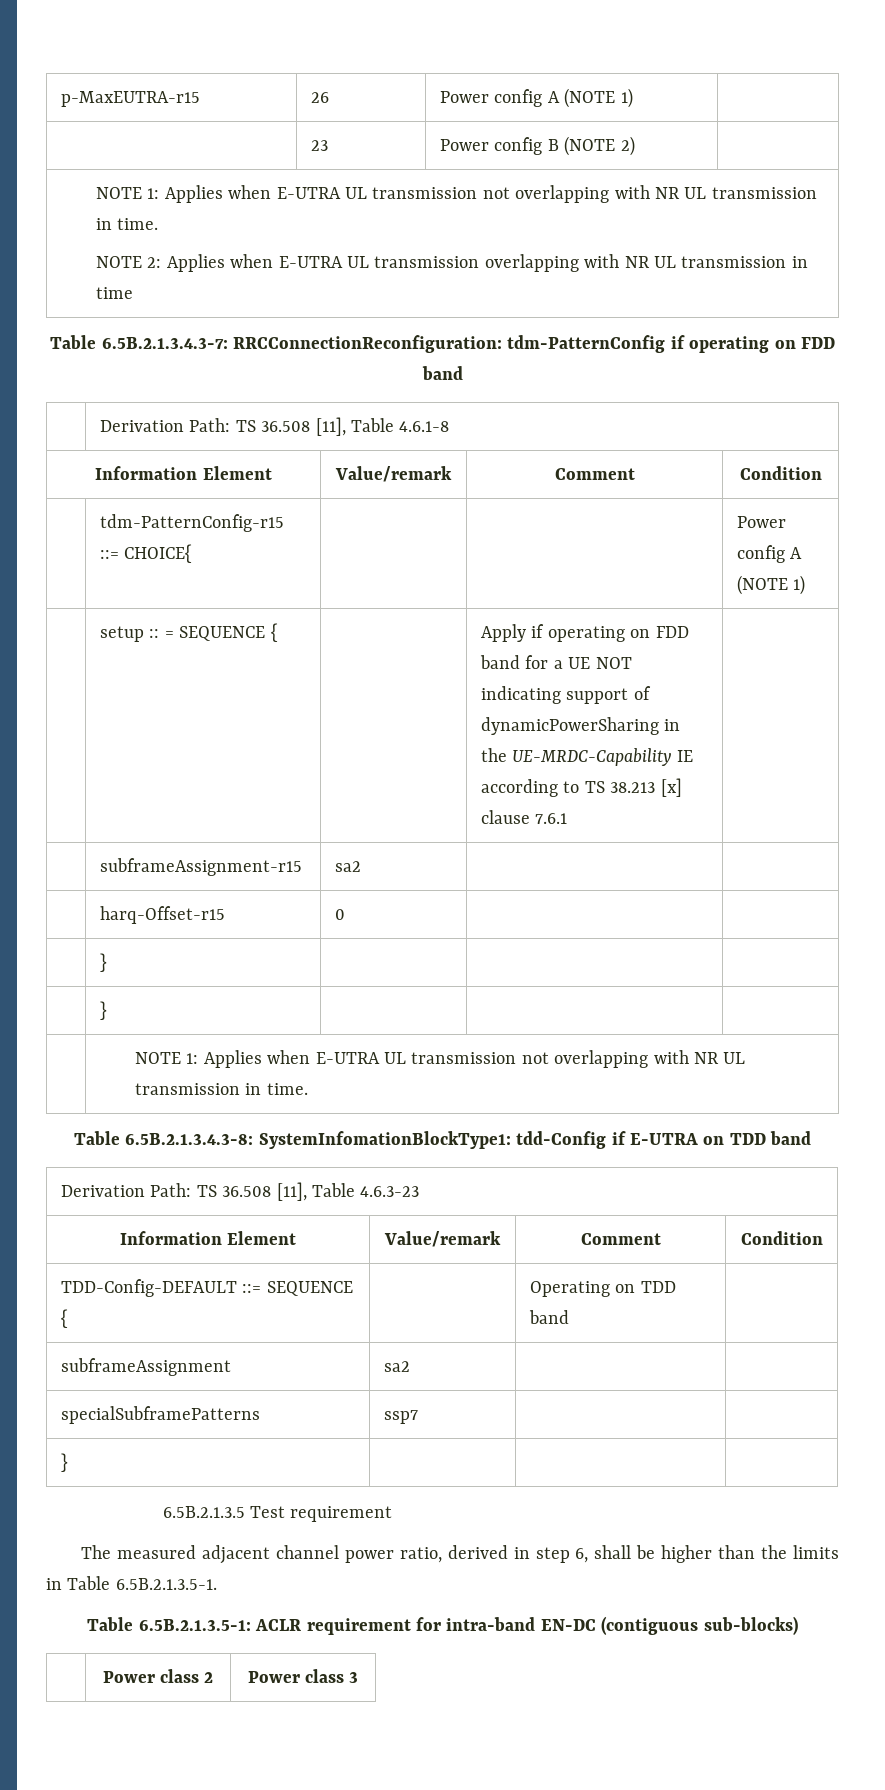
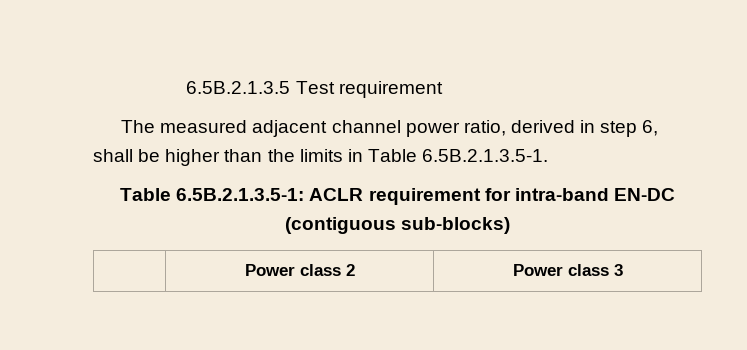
- p-MaxEUTRA-r15 | 26 | Power config A (NOTE 1) |
- | 23 | Power config B (NOTE 2) |
- NOTE 1: Applies when E-UTRA UL transmission not overlapping with NR UL transmission in time.
- NOTE 2: Applies when E-UTRA UL transmission overlapping with NR UL transmission in time
- Table 6.5B.2.1.3.4.3-7: RRCConnectionReconfiguration: tdm-PatternConfig if operating on FDD band
- | Derivation Path: TS 36.508 [11], Table 4.6.1-8
- Information Element | Value/remark | Comment | Condition
- | tdm-PatternConfig-r15 ::= CHOICE{ | | | Power config A (NOTE 1)
- | setup :: = SEQUENCE { | | Apply if operating on FDD band for a UE NOT indicating support of dynamicPowerSharing in the UE-MRDC-Capability IE according to TS 38.213 [x] clause 7.6.1 |
- | subframeAssignment-r15 | sa2 | |
- | harq-Offset-r15 | 0 | |
- | } | | |
- | } | | |
- | NOTE 1: Applies when E-UTRA UL transmission not overlapping with NR UL transmission in time.
- Table 6.5B.2.1.3.4.3-8: SystemInfomationBlockType1: tdd-Config if E-UTRA on TDD band
- Derivation Path: TS 36.508 [11], Table 4.6.3-23
- Information Element | Value/remark | Comment | Condition
- TDD-Config-DEFAULT ::= SEQUENCE { | | Operating on TDD band |
- subframeAssignment | sa2 | |
- specialSubframePatterns | ssp7 | |
- } | | |

